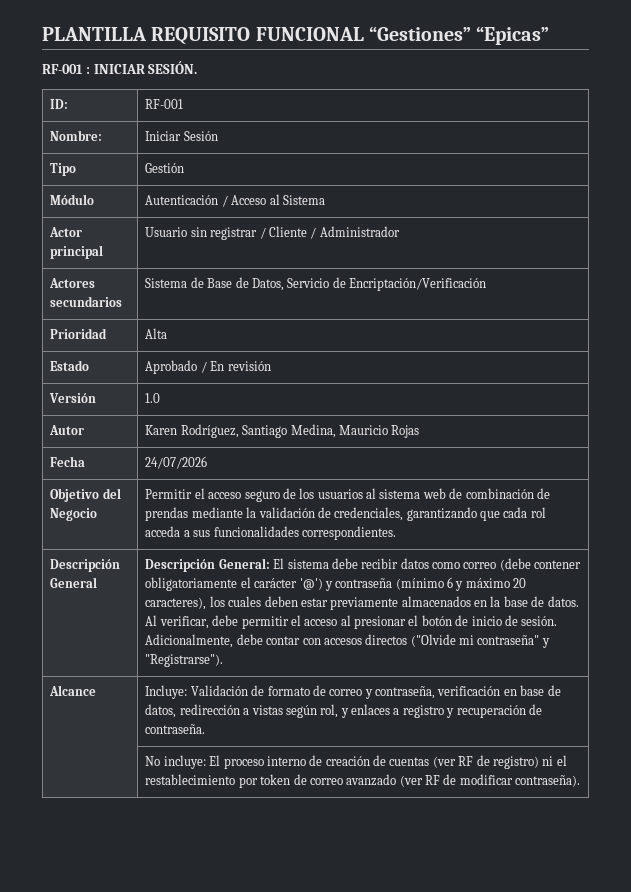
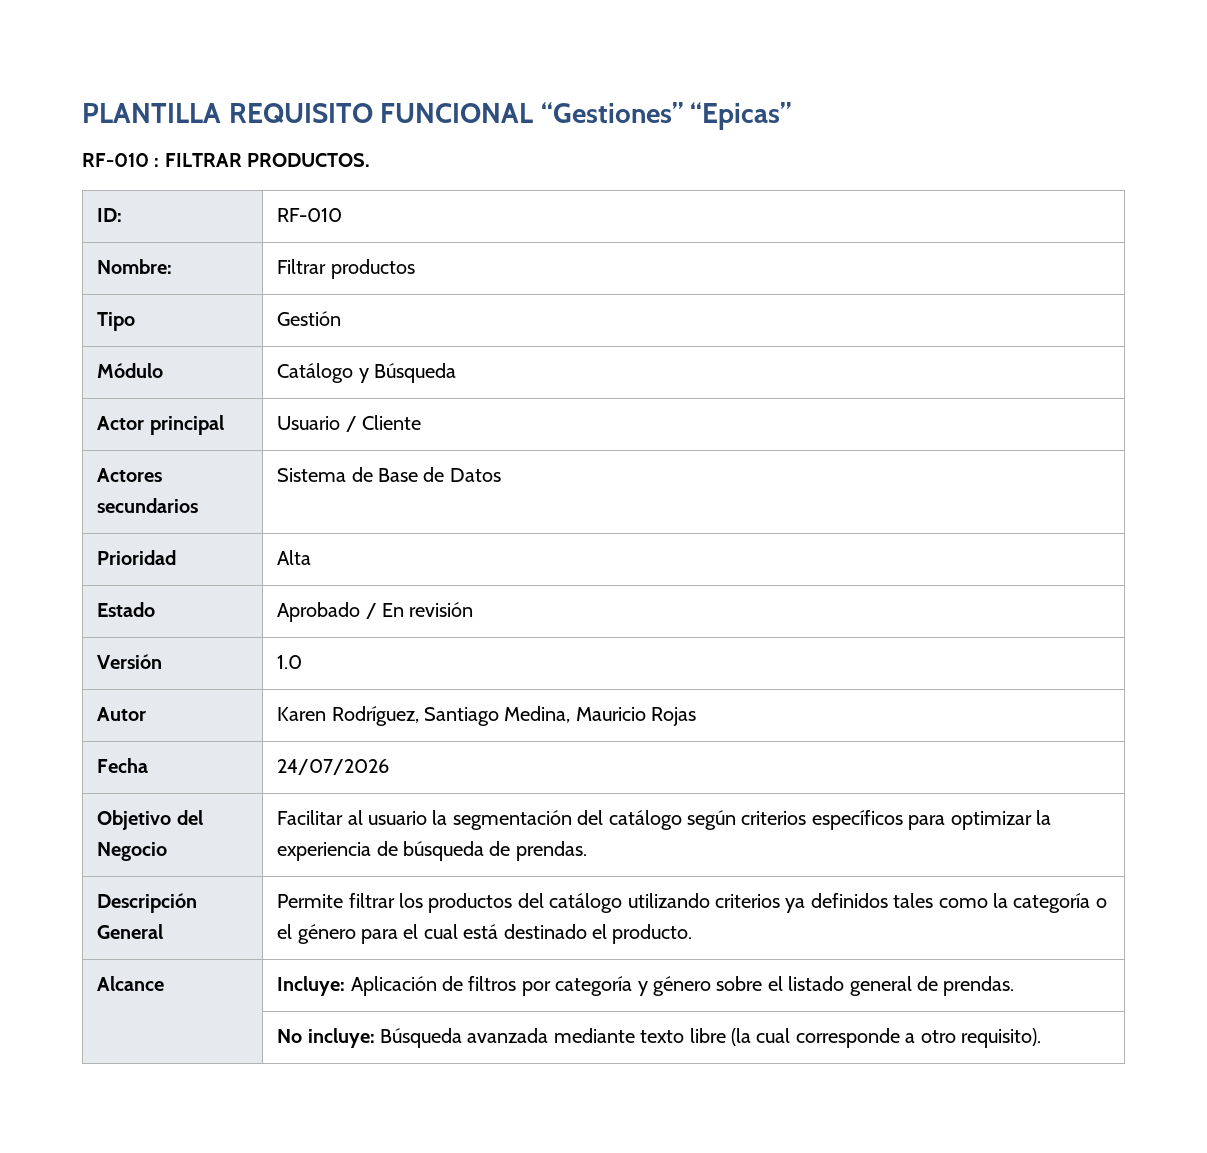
- RF-001 : INICIAR SESIÓN.
+ RF-010 : FILTRAR PRODUCTOS.
- ID: | RF-001
+ ID: | RF-010
- Nombre: | Iniciar Sesión
+ Nombre: | Filtrar productos
- Módulo | Autenticación / Acceso al Sistema
+ Módulo | Catálogo y Búsqueda
- Actor principal | Usuario sin registrar / Cliente / Administrador
+ Actor principal | Usuario / Cliente
- Actores secundarios | Sistema de Base de Datos, Servicio de Encriptación/Verificación
+ Actores secundarios | Sistema de Base de Datos
- Objetivo del Negocio | Permitir el acceso seguro de los usuarios al sistema web de combinación de prendas mediante la validación de credenciales, garantizando que cada rol acceda a sus funcionalidades correspondientes.
- Descripción General | Descripción General: El sistema debe recibir datos como correo (debe contener obligatoriamente el carácter '@') y contraseña (mínimo 6 y máximo 20 caracteres), los cuales deben estar previamente almacenados en la base de datos. Al verificar, debe permitir el acceso al presionar el botón de inicio de sesión. Adicionalmente, debe contar con accesos directos ("Olvide mi contraseña" y "Registrarse").
- Alcance | Incluye: Validación de formato de correo y contraseña, verificación en base de datos, redirección a vistas según rol, y enlaces a registro y recuperación de contraseña.
- | No incluye: El proceso interno de creación de cuentas (ver RF de registro) ni el restablecimiento por token de correo avanzado (ver RF de modificar contraseña).
+ Objetivo del Negocio | Facilitar al usuario la segmentación del catálogo según criterios específicos para optimizar la experiencia de búsqueda de prendas.
+ Descripción General | Permite filtrar los productos del catálogo utilizando criterios ya definidos tales como la categoría o el género para el cual está destinado el producto.
+ Alcance | Incluye: Aplicación de filtros por categoría y género sobre el listado general de prendas.
+ | No incluye: Búsqueda avanzada mediante texto libre (la cual corresponde a otro requisito).

